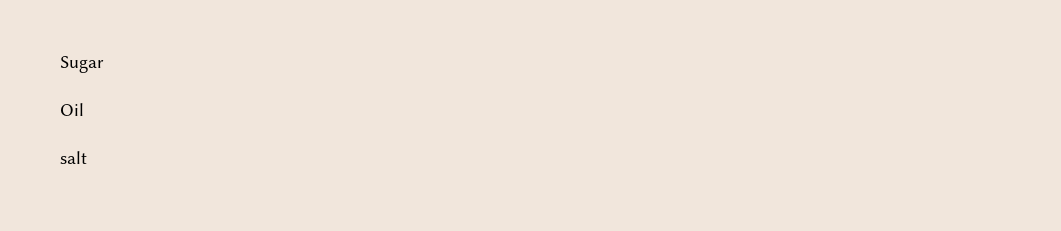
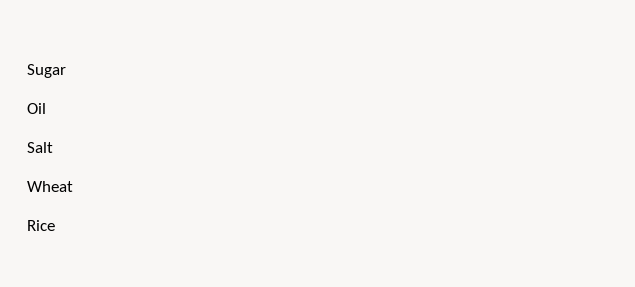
- salt
+ Salt
+ Wheat
+ Rice

